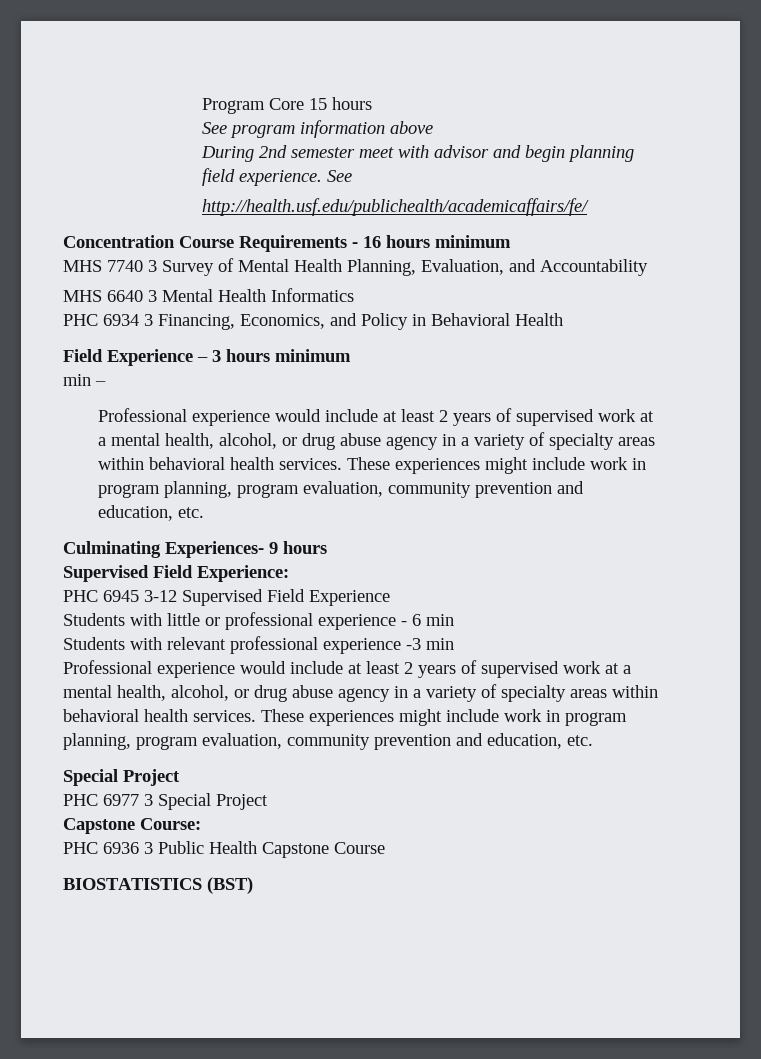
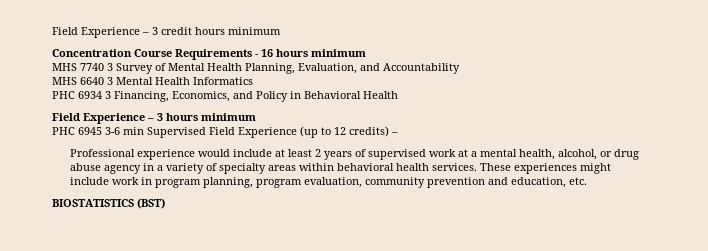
- Program Core 15 hours
- See program information above
- During 2nd semester meet with advisor and begin planning field experience. See
- http://health.usf.edu/publichealth/academicaffairs/fe/
+ Field Experience – 3 credit hours minimum
- min –
+ PHC 6945 3-6 min Supervised Field Experience (up to 12 credits) –
- Culminating Experiences- 9 hours
- Supervised Field Experience:
- PHC 6945 3-12 Supervised Field Experience
- Students with little or professional experience - 6 min
- Students with relevant professional experience -3 min
- Professional experience would include at least 2 years of supervised work at a mental health, alcohol, or drug abuse agency in a variety of specialty areas within behavioral health services. These experiences might include work in program planning, program evaluation, community prevention and education, etc.
- Special Project
- PHC 6977 3 Special Project
- Capstone Course:
- PHC 6936 3 Public Health Capstone Course

